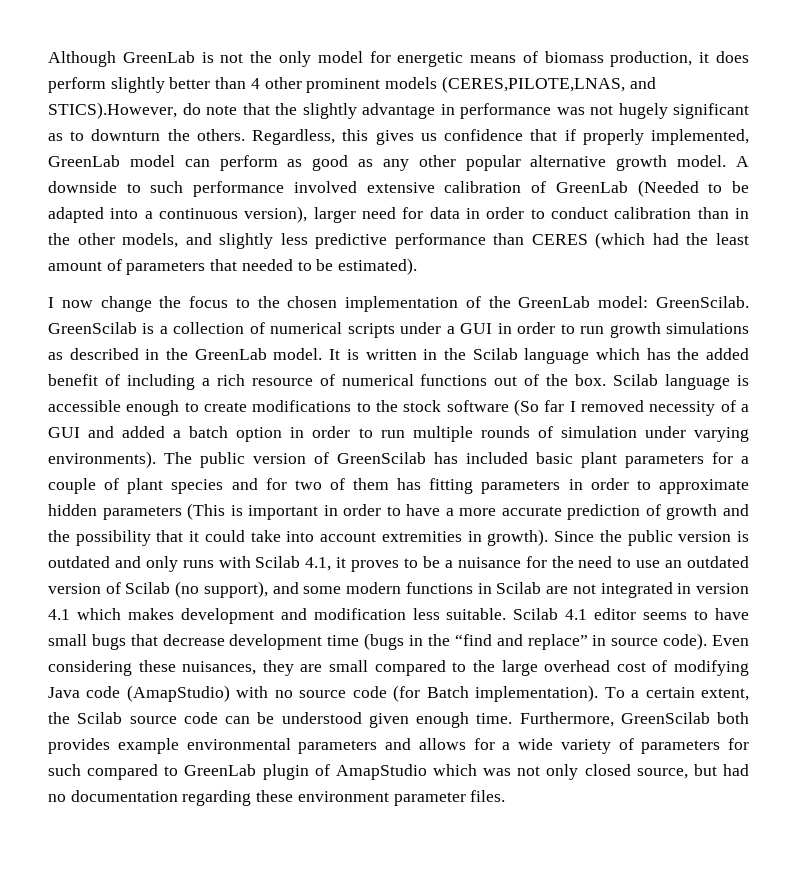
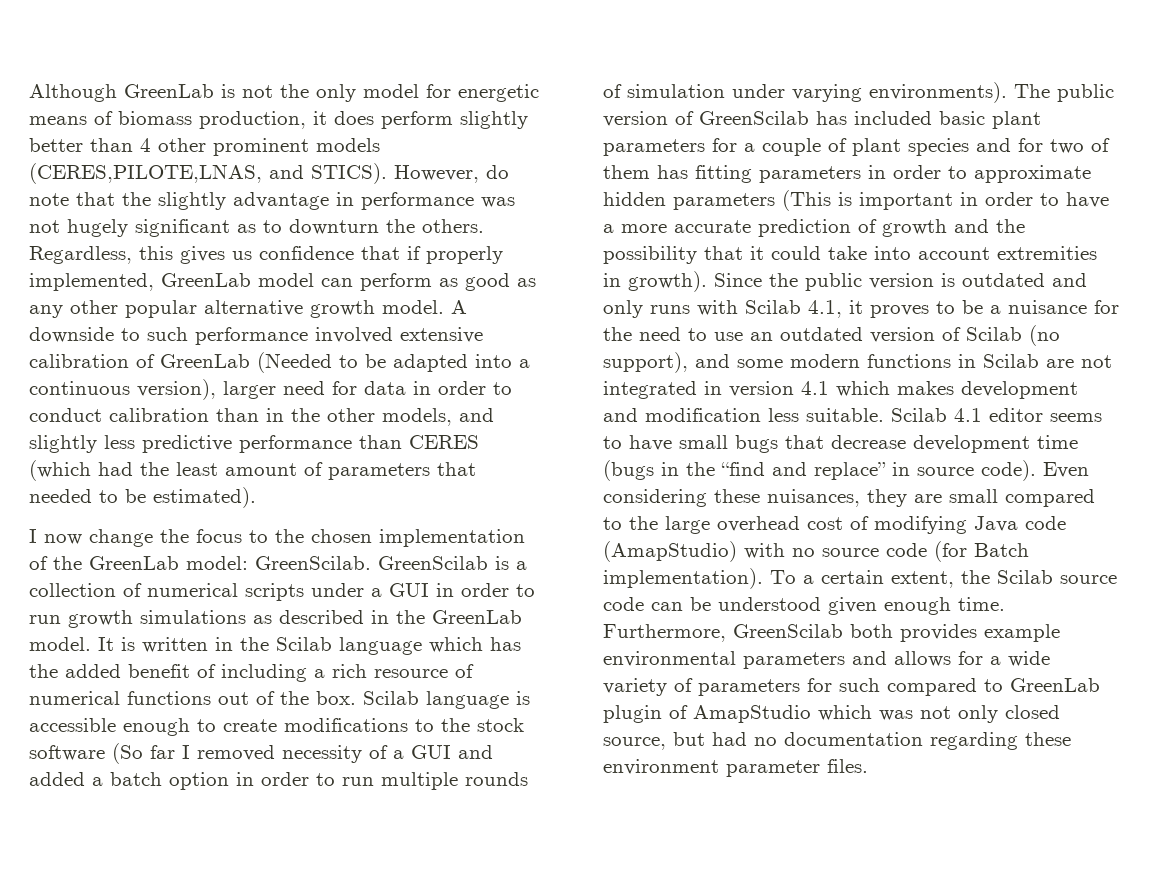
- Although GreenLab is not the only model for energetic means of biomass production, it does perform slightly better than 4 other prominent models (CERES,PILOTE,LNAS, and STICS).However, do note that the slightly advantage in performance was not hugely significant as to downturn the others.
+ Although GreenLab is not the only model for energetic means of biomass production, it does perform slightly better than 4 other prominent models (CERES,PILOTE,LNAS, and STICS). However, do note that the slightly advantage in performance was not hugely significant as to downturn the others.

